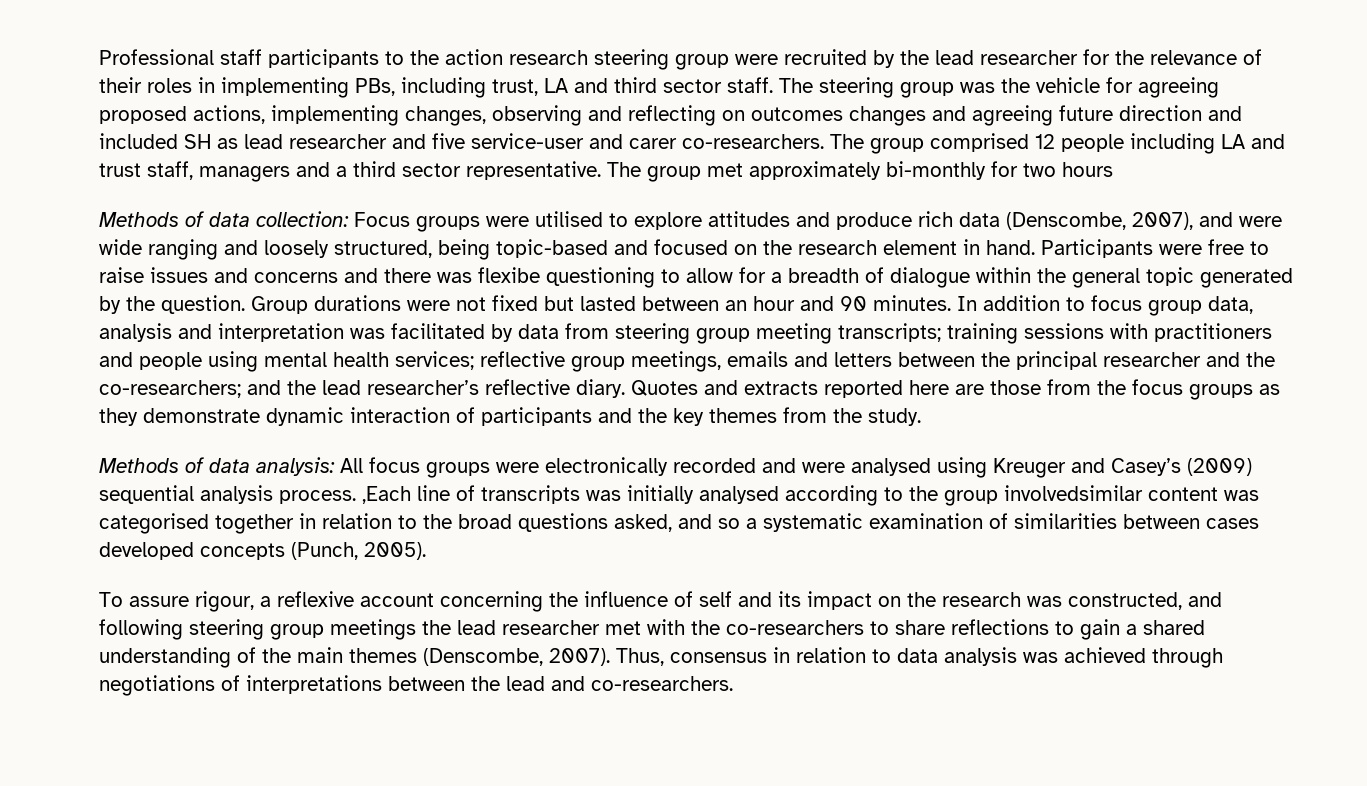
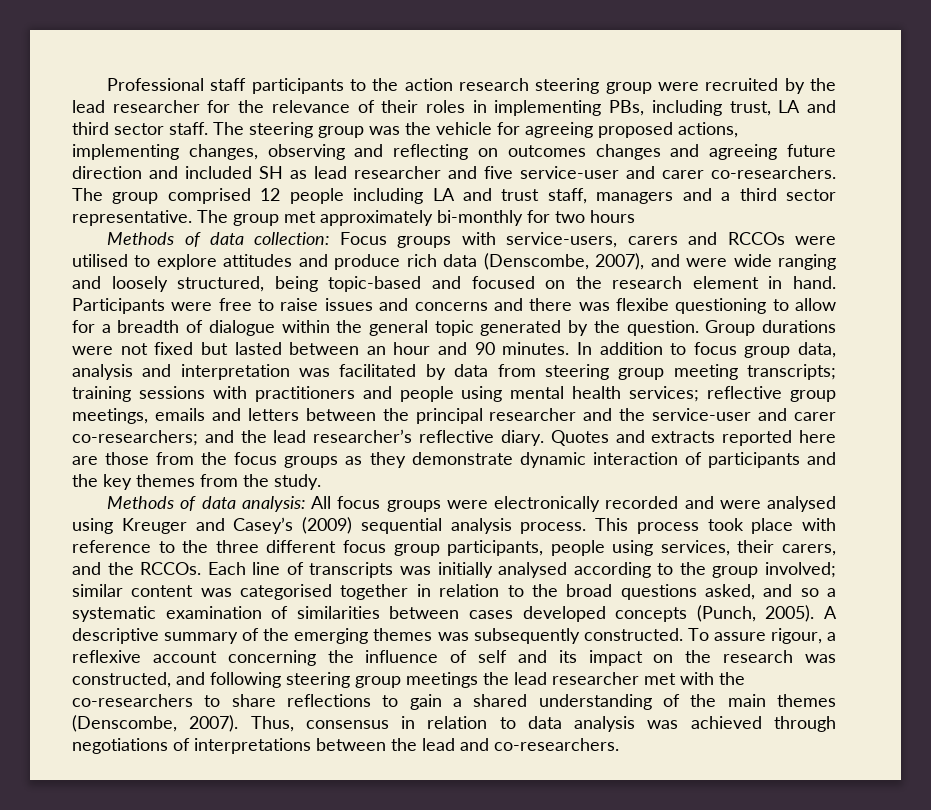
- Methods of data collection: Focus groups were utilised to explore attitudes and produce rich data (Denscombe, 2007), and were wide ranging and loosely structured, being topic-based and focused on the research element in hand.
+ Methods of data collection: Focus groups with service-users, carers and RCCOs were utilised to explore attitudes and produce rich data (Denscombe, 2007), and were wide ranging and loosely structured, being topic-based and focused on the research element in hand.
- In addition to focus group data, analysis and interpretation was facilitated by data from steering group meeting transcripts; training sessions with practitioners and people using mental health services; reflective group meetings, emails and letters between the principal researcher and the co-researchers; and the lead researcher’s reflective diary.
+ In addition to focus group data, analysis and interpretation was facilitated by data from steering group meeting transcripts; training sessions with practitioners and people using mental health services; reflective group meetings, emails and letters between the principal researcher and the service-user and carer co-researchers; and the lead researcher’s reflective diary.
- All focus groups were electronically recorded and were analysed using Kreuger and Casey’s (2009) sequential analysis process. ,Each line of transcripts was initially analysed according to the group involvedsimilar content was categorised together in relation to the broad questions asked, and so a systematic examination of similarities between cases developed concepts (Punch, 2005).
- To assure rigour, a reflexive account concerning the influence of self and its impact on the research was constructed, and following steering group meetings the lead researcher met with the co-researchers to share reflections to gain a shared understanding of the main themes (Denscombe, 2007).
+ All focus groups were electronically recorded and were analysed using Kreuger and Casey’s (2009) sequential analysis process. This process took place with reference to the three different focus group participants, people using services, their carers, and the RCCOs. Each line of transcripts was initially analysed according to the group involved; similar content was categorised together in relation to the broad questions asked, and so a systematic examination of similarities between cases developed concepts (Punch, 2005). A descriptive summary of the emerging themes was subsequently constructed. To assure rigour, a reflexive account concerning the influence of self and its impact on the research was constructed, and following steering group meetings the lead researcher met with the co-researchers to share reflections to gain a shared understanding of the main themes (Denscombe, 2007).

